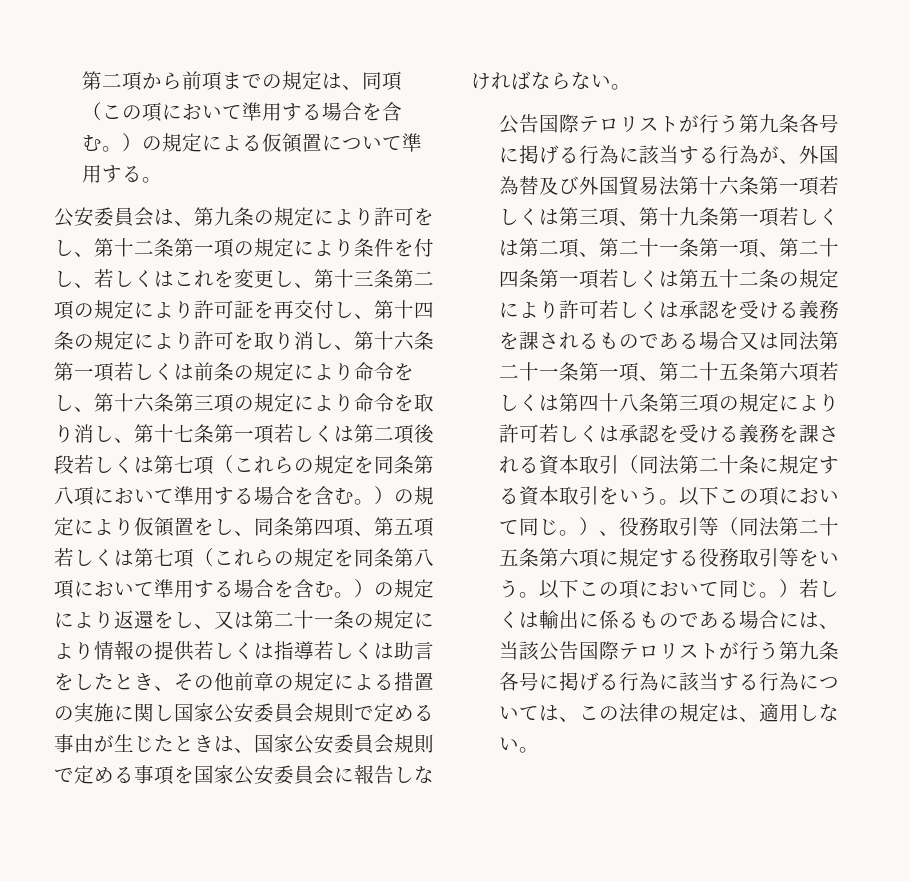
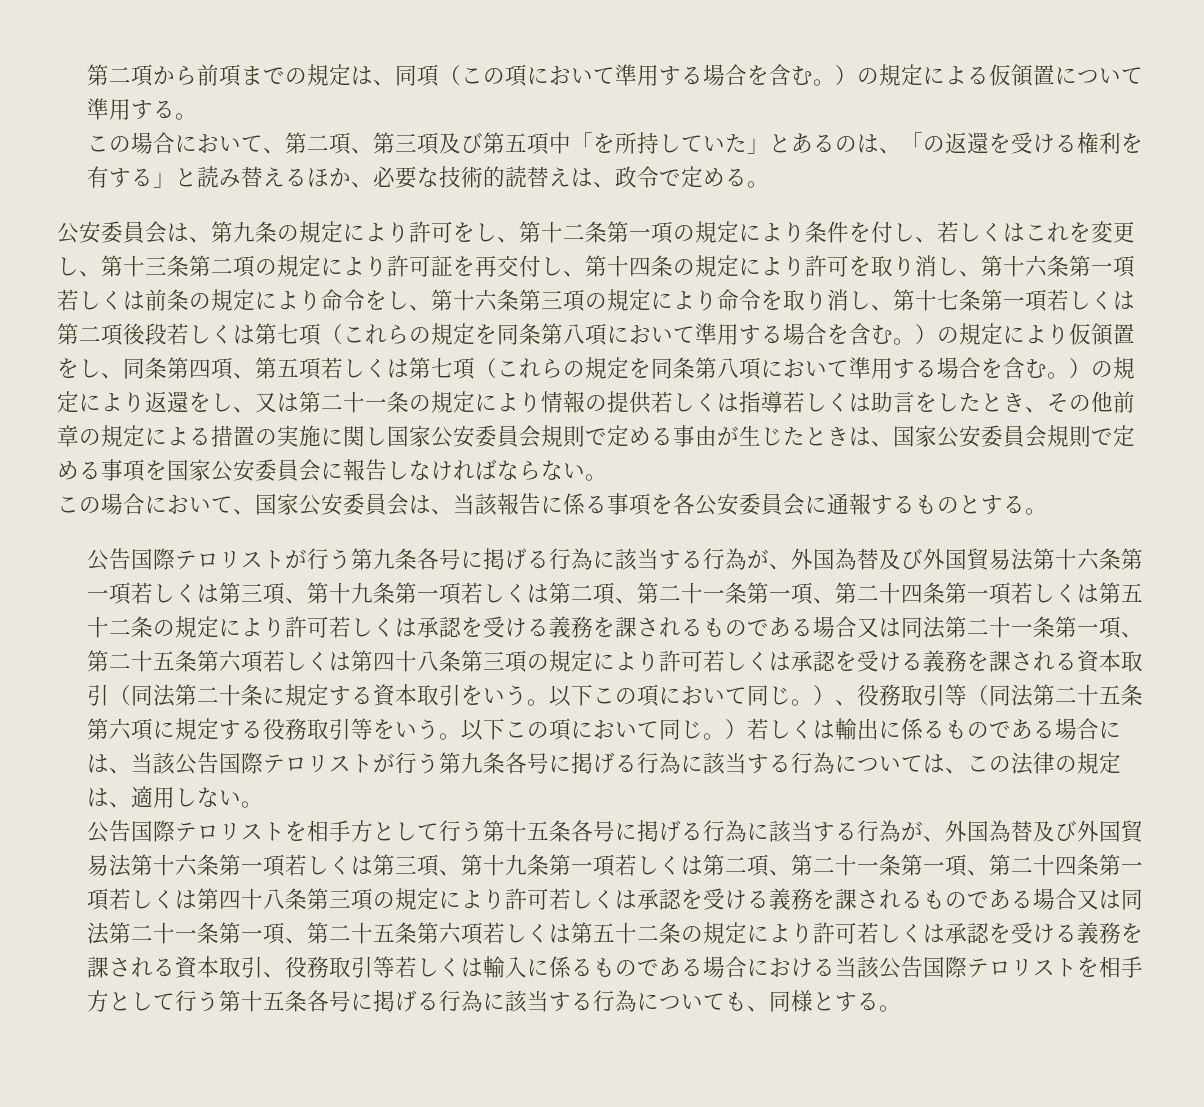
+ この場合において、第二項、第三項及び第五項中「を所持していた」とあるのは、「の返還を受ける権利を有する」と読み替えるほか、必要な技術的読替えは、政令で定める。
+ この場合において、国家公安委員会は、当該報告に係る事項を各公安委員会に通報するものとする。
+ 公告国際テロリストを相手方として行う第十五条各号に掲げる行為に該当する行為が、外国為替及び外国貿易法第十六条第一項若しくは第三項、第十九条第一項若しくは第二項、第二十一条第一項、第二十四条第一項若しくは第四十八条第三項の規定により許可若しくは承認を受ける義務を課されるものである場合又は同法第二十一条第一項、第二十五条第六項若しくは第五十二条の規定により許可若しくは承認を受ける義務を課される資本取引、役務取引等若しくは輸入に係るものである場合における当該公告国際テロリストを相手方として行う第十五条各号に掲げる行為に該当する行為についても、同様とする。

